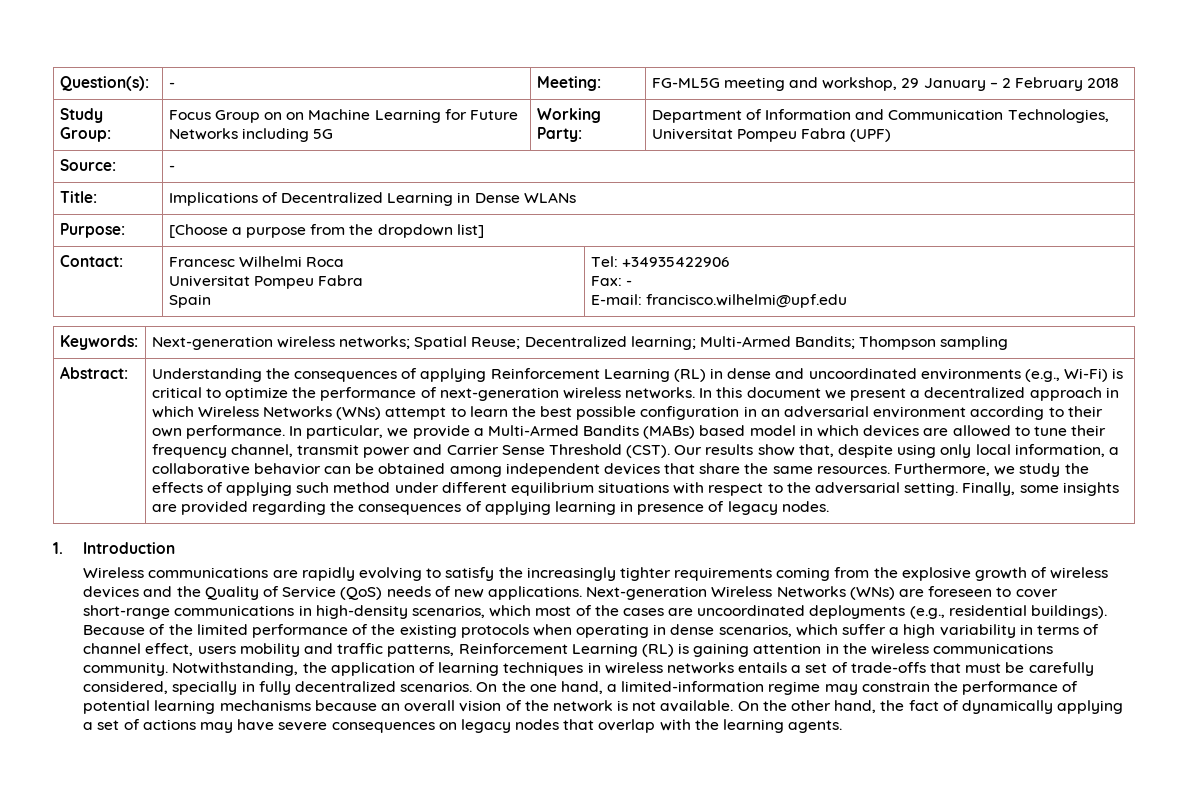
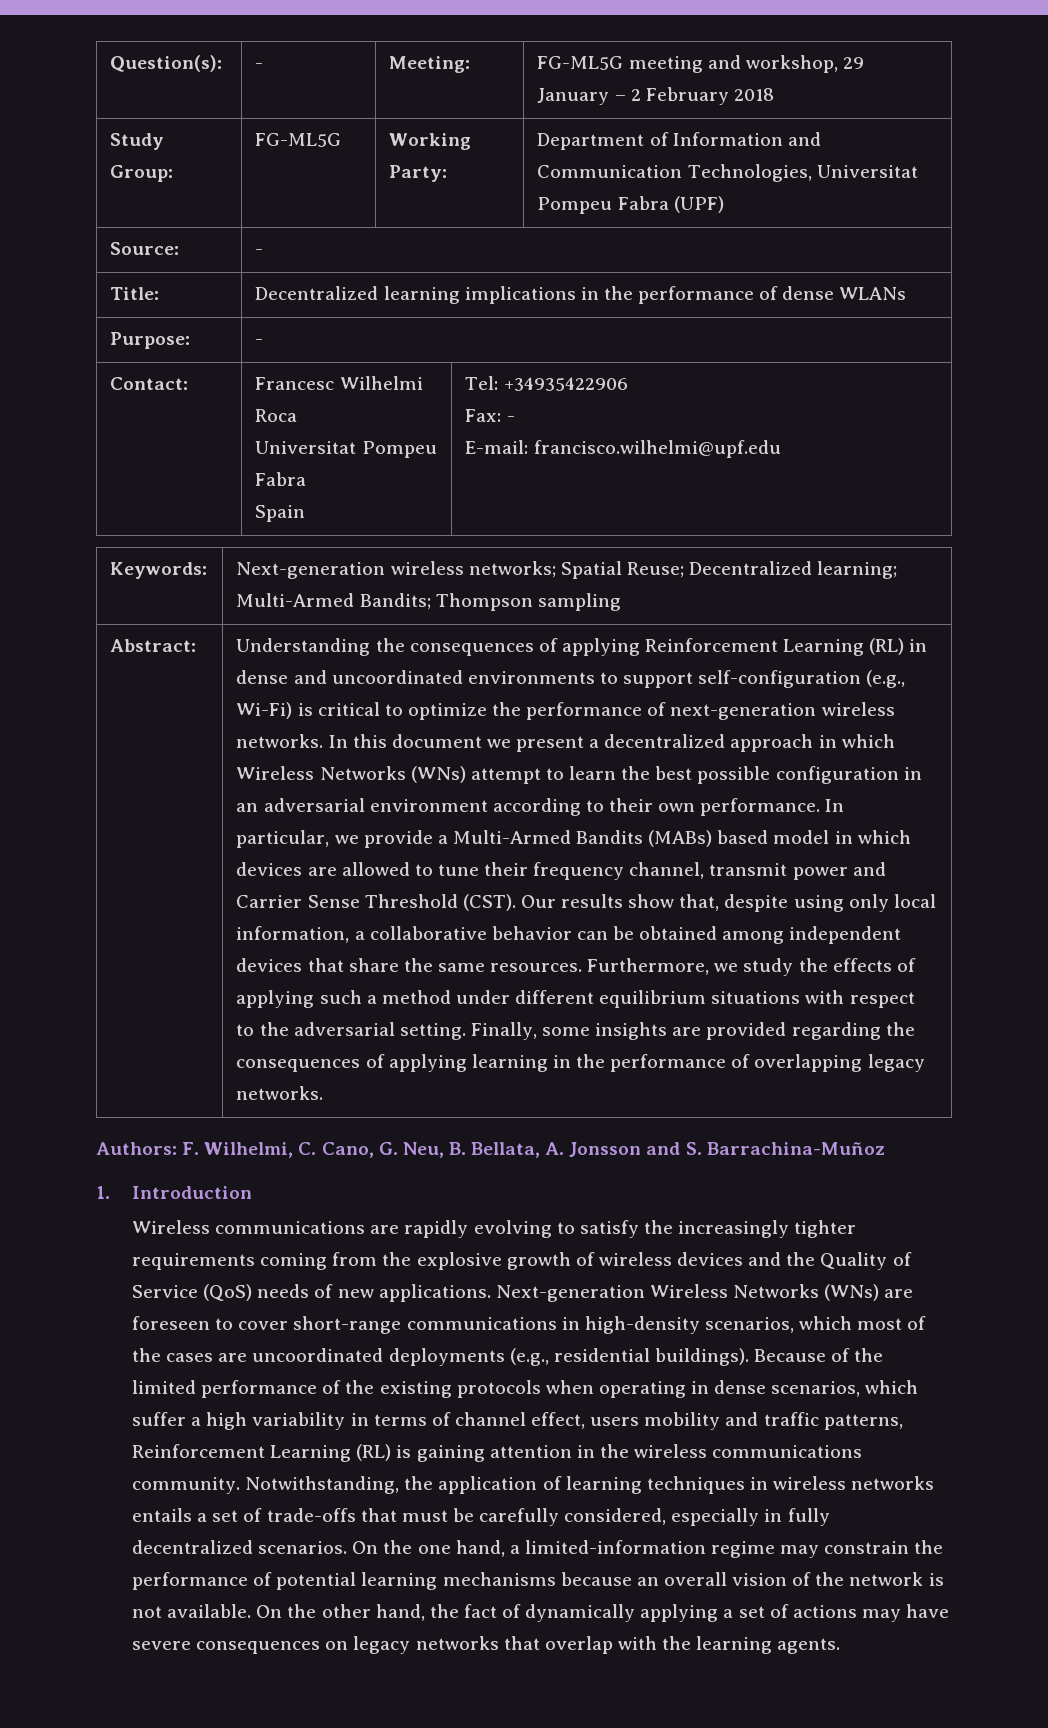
- Study Group: | Focus Group on on Machine Learning for Future Networks including 5G | Working Party: | Department of Information and Communication Technologies, Universitat Pompeu Fabra (UPF)
+ Study Group: | FG-ML5G | Working Party: | Department of Information and Communication Technologies, Universitat Pompeu Fabra (UPF)
- Title: | Implications of Decentralized Learning in Dense WLANs
- Purpose: | [Choose a purpose from the dropdown list]
+ Title: | Decentralized learning implications in the performance of dense WLANs
+ Purpose: | -
- Understanding the consequences of applying Reinforcement Learning (RL) in dense and uncoordinated environments (e.g., Wi-Fi) is critical to optimize the performance of next-generation wireless networks.
+ Understanding the consequences of applying Reinforcement Learning (RL) in dense and uncoordinated environments to support self-configuration (e.g., Wi-Fi) is critical to optimize the performance of next-generation wireless networks.
- Furthermore, we study the effects of applying such method under different equilibrium situations with respect to the adversarial setting.
+ Furthermore, we study the effects of applying such a method under different equilibrium situations with respect to the adversarial setting.
- Finally, some insights are provided regarding the consequences of applying learning in presence of legacy nodes.
+ Finally, some insights are provided regarding the consequences of applying learning in the performance of overlapping legacy networks.
+ Authors: F. Wilhelmi, C. Cano, G. Neu, B. Bellata, A. Jonsson and S. Barrachina-Muñoz
- Notwithstanding, the application of learning techniques in wireless networks entails a set of trade-offs that must be carefully considered, specially in fully decentralized scenarios.
+ Notwithstanding, the application of learning techniques in wireless networks entails a set of trade-offs that must be carefully considered, especially in fully decentralized scenarios.
- On the other hand, the fact of dynamically applying a set of actions may have severe consequences on legacy nodes that overlap with the learning agents.
+ On the other hand, the fact of dynamically applying a set of actions may have severe consequences on legacy networks that overlap with the learning agents.

